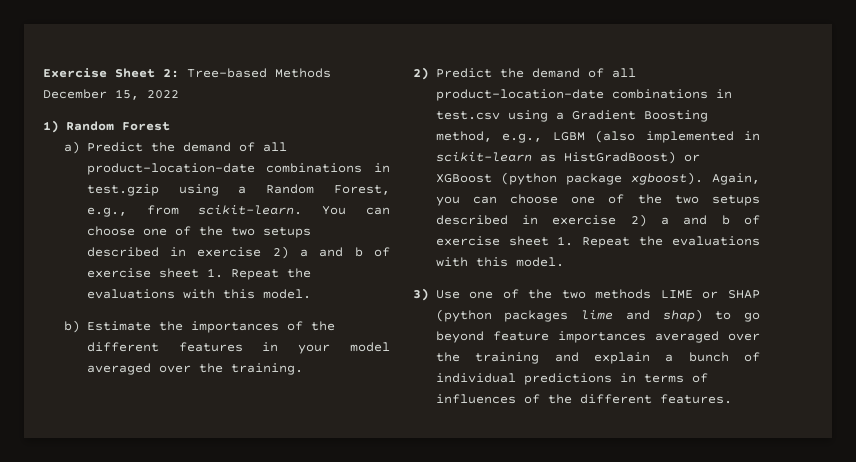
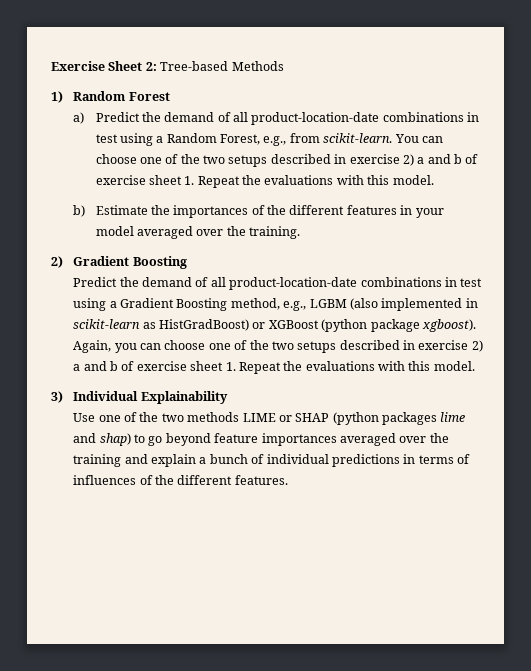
- Exercise Sheet 2: Tree-based Methods December 15, 2022
+ Exercise Sheet 2: Tree-based Methods
- a) Predict the demand of all product-location-date combinations in test.gzip using a Random Forest, e.g., from scikit-learn.
+ a) Predict the demand of all product-location-date combinations in test using a Random Forest, e.g., from scikit-learn.
- 2) Predict the demand of all product-location-date combinations in test.csv using a Gradient Boosting method, e.g., LGBM (also implemented in scikit-learn as HistGradBoost) or XGBoost (python package xgboost).
+ 2) Gradient Boosting
+ Predict the demand of all product-location-date combinations in test using a Gradient Boosting method, e.g., LGBM (also implemented in scikit-learn as HistGradBoost) or XGBoost (python package xgboost).
- 3) Use one of the two methods LIME or SHAP (python packages lime and shap) to go beyond feature importances averaged over the training and explain a bunch of individual predictions in terms of influences of the different features.
+ 3) Individual Explainability
+ Use one of the two methods LIME or SHAP (python packages lime and shap) to go beyond feature importances averaged over the training and explain a bunch of individual predictions in terms of influences of the different features.

